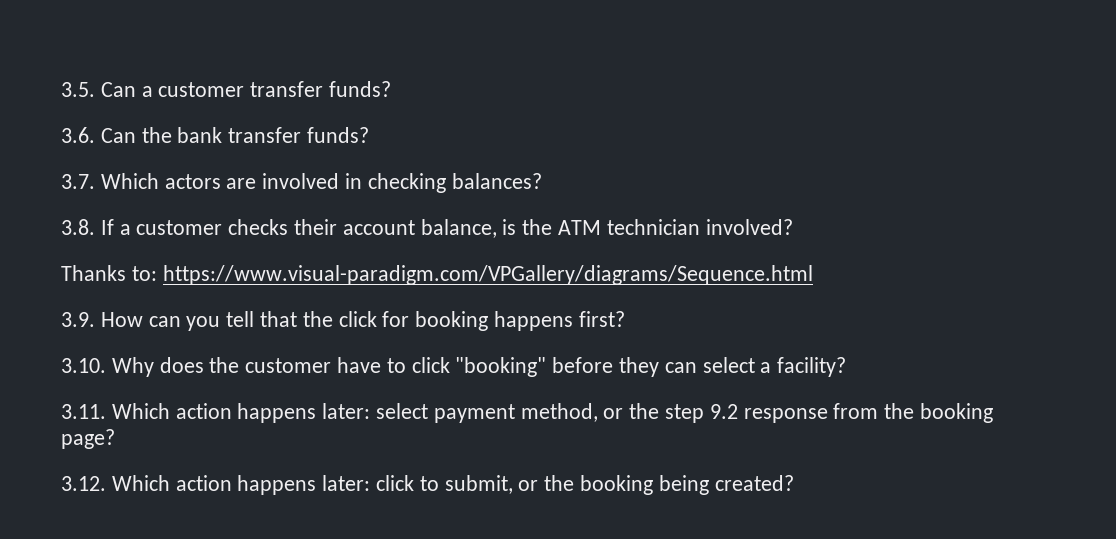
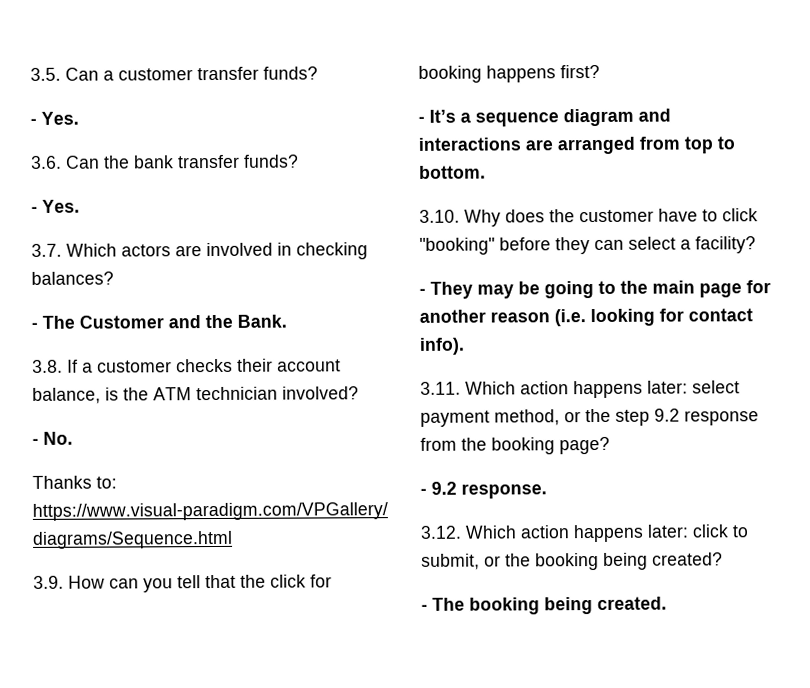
  3.5. Can a customer transfer funds?
+ - Yes.
  3.6. Can the bank transfer funds?
+ - Yes.
+ - The Customer and the Bank.
+ - No.
+ - It’s a sequence diagram and interactions are arranged from top to bottom.
+ - They may be going to the main page for another reason (i.e. looking for contact info).
+ - 9.2 response.
+ - The booking being created.

